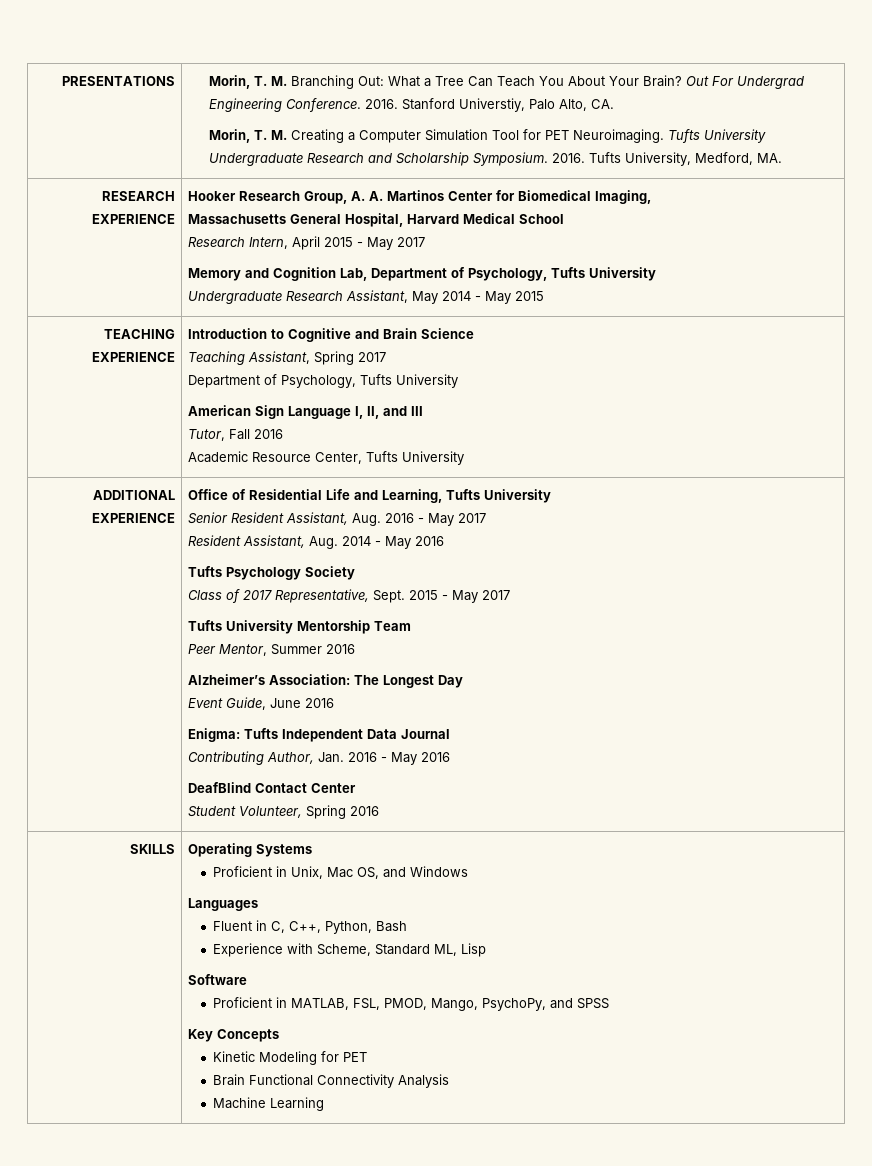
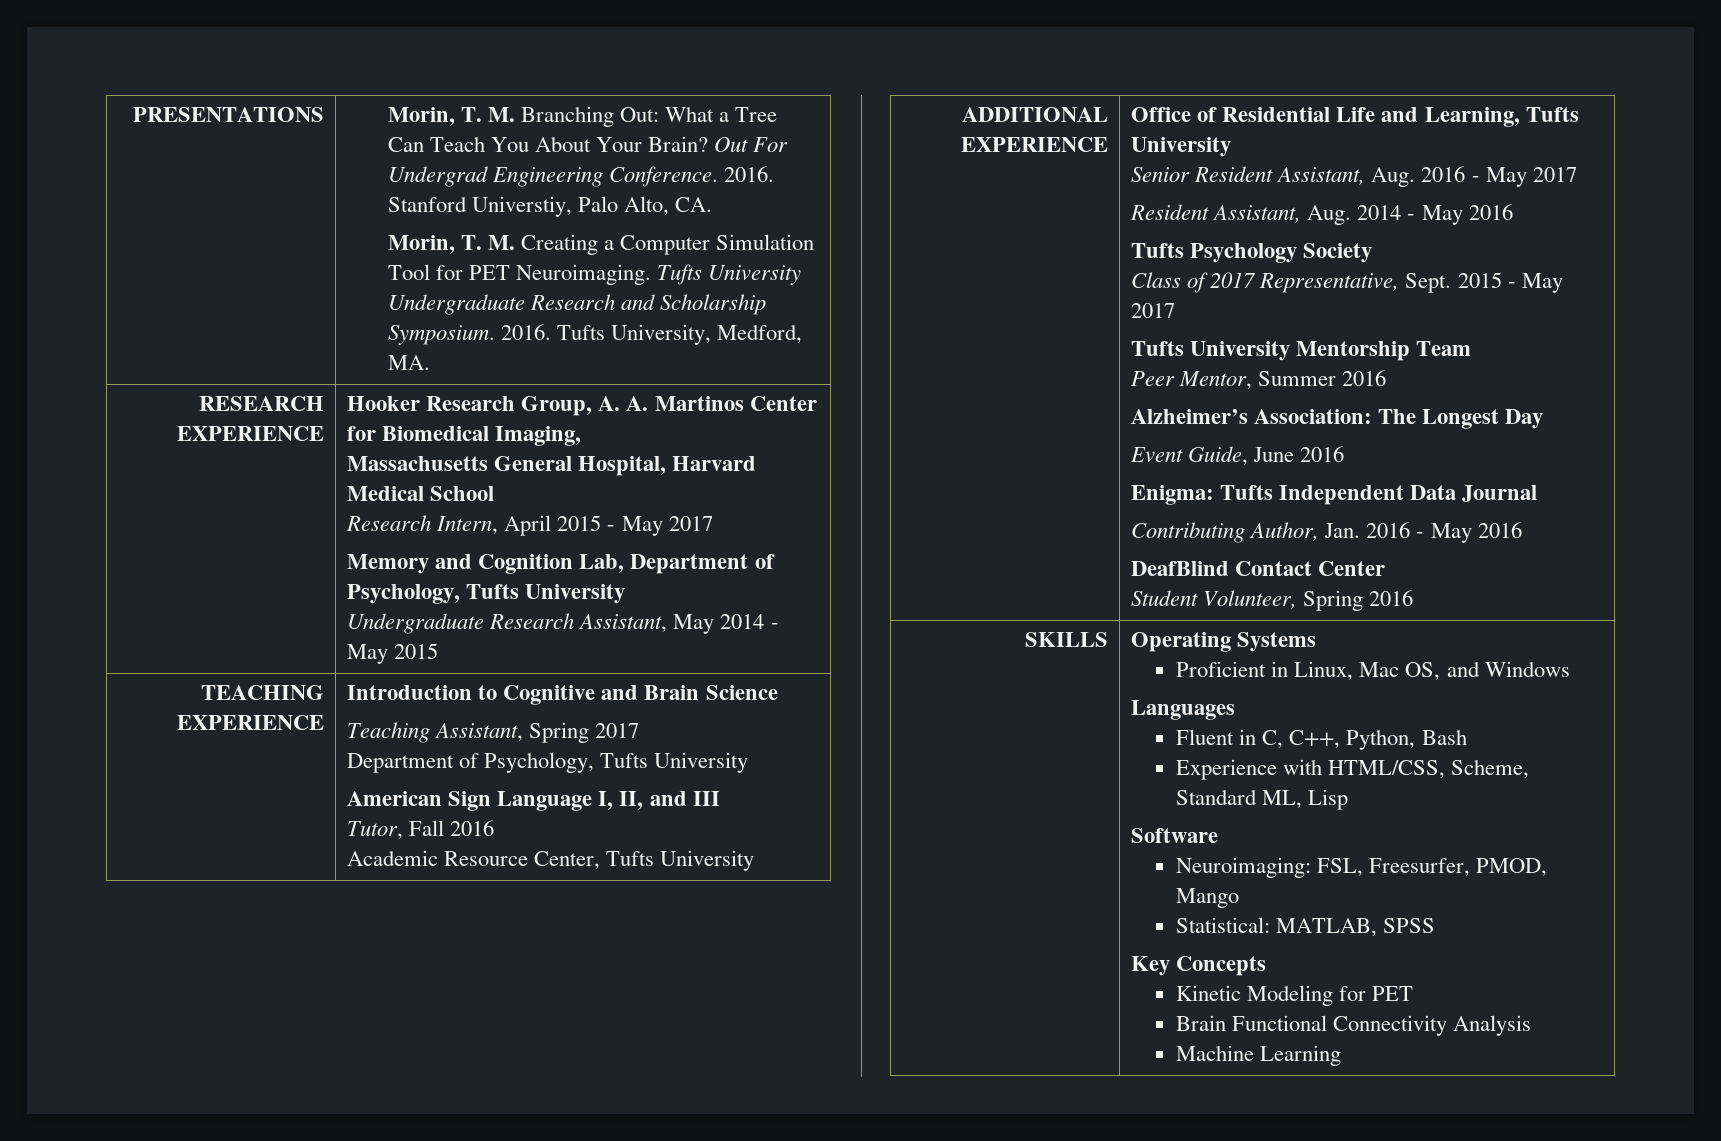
- Proficient in Unix, Mac OS, and Windows
+ Proficient in Linux, Mac OS, and Windows
- Experience with Scheme, Standard ML, Lisp
+ Experience with HTML/CSS, Scheme, Standard ML, Lisp
- Proficient in MATLAB, FSL, PMOD, Mango, PsychoPy, and SPSS
+ Neuroimaging: FSL, Freesurfer, PMOD, Mango
+ Statistical: MATLAB, SPSS

